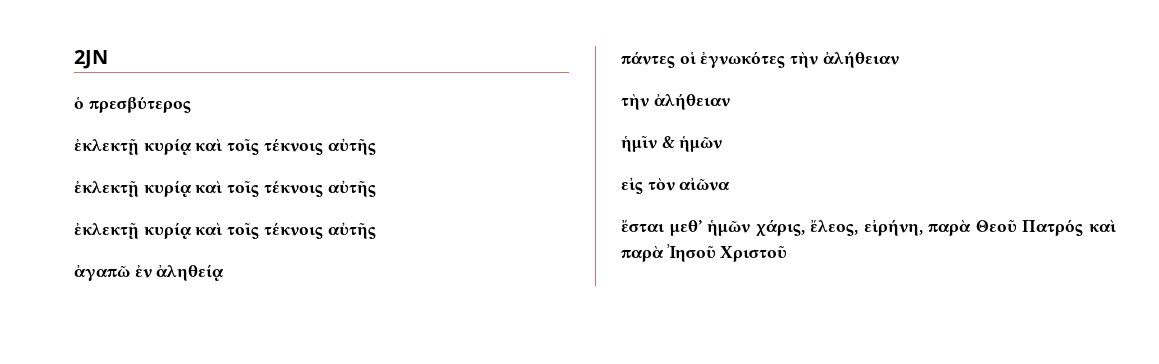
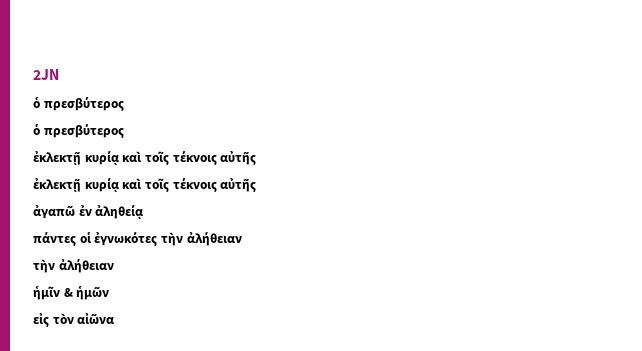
  2JN
  ὁ πρεσβύτερος
- ἐκλεκτῇ κυρίᾳ καὶ τοῖς τέκνοις αὐτῆς
+ ὁ πρεσβύτερος
- ἔσται μεθ’ ἡμῶν χάρις, ἔλεος, εἰρήνη, παρὰ Θεοῦ Πατρός καὶ παρὰ Ἰησοῦ Χριστοῦ

